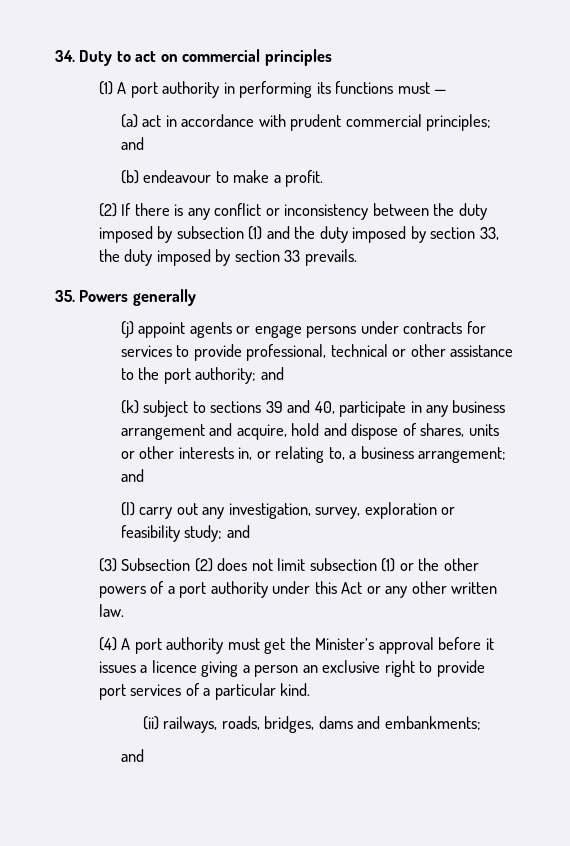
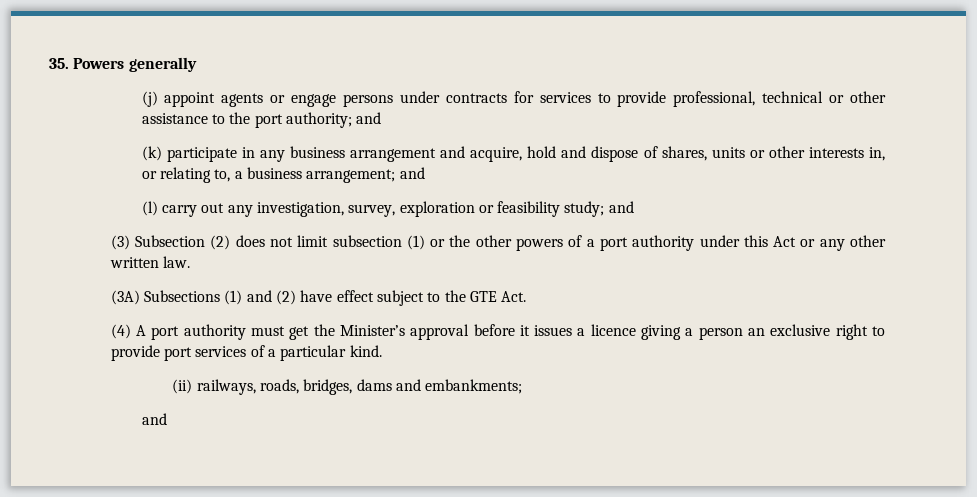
- 34. Duty to act on commercial principles
- (1) A port authority in performing its functions must —
- (a) act in accordance with prudent commercial principles; and
- (b) endeavour to make a profit.
- (2) If there is any conflict or inconsistency between the duty imposed by subsection (1) and the duty imposed by section 33, the duty imposed by section 33 prevails.
- (k) subject to sections 39 and 40, participate in any business arrangement and acquire, hold and dispose of shares, units or other interests in, or relating to, a business arrangement; and
+ (k) participate in any business arrangement and acquire, hold and dispose of shares, units or other interests in, or relating to, a business arrangement; and
+ (3A) Subsections (1) and (2) have effect subject to the GTE Act.

